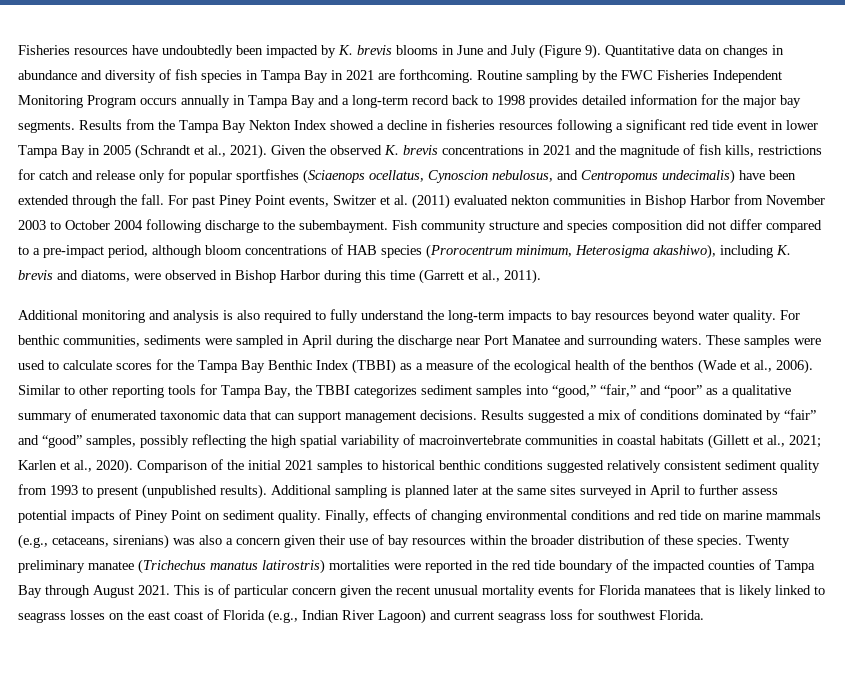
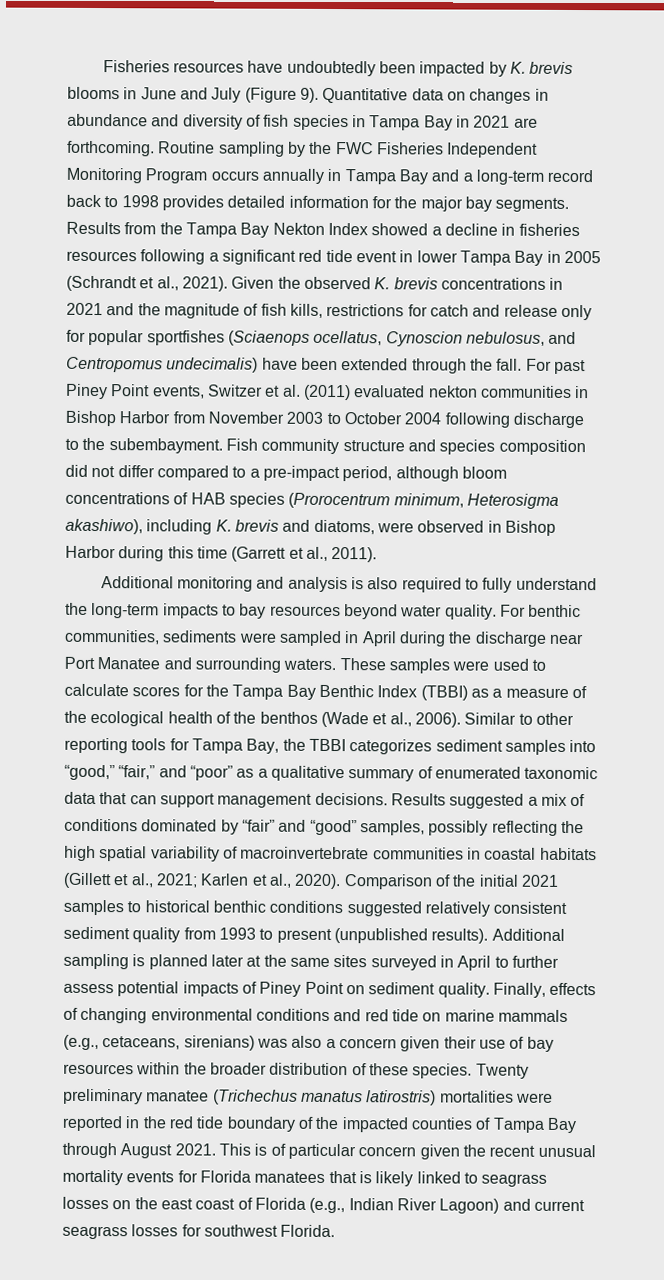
- This is of particular concern given the recent unusual mortality events for Florida manatees that is likely linked to seagrass losses on the east coast of Florida (e.g., Indian River Lagoon) and current seagrass loss for southwest Florida.
+ This is of particular concern given the recent unusual mortality events for Florida manatees that is likely linked to seagrass losses on the east coast of Florida (e.g., Indian River Lagoon) and current seagrass losses for southwest Florida.

